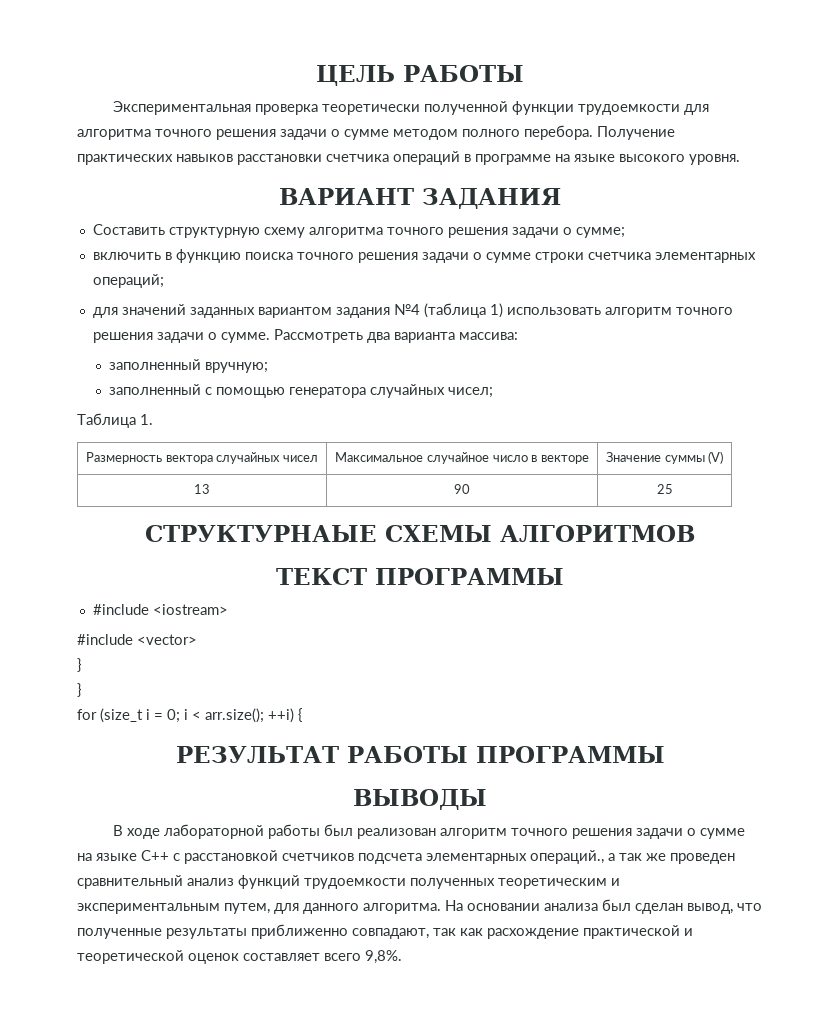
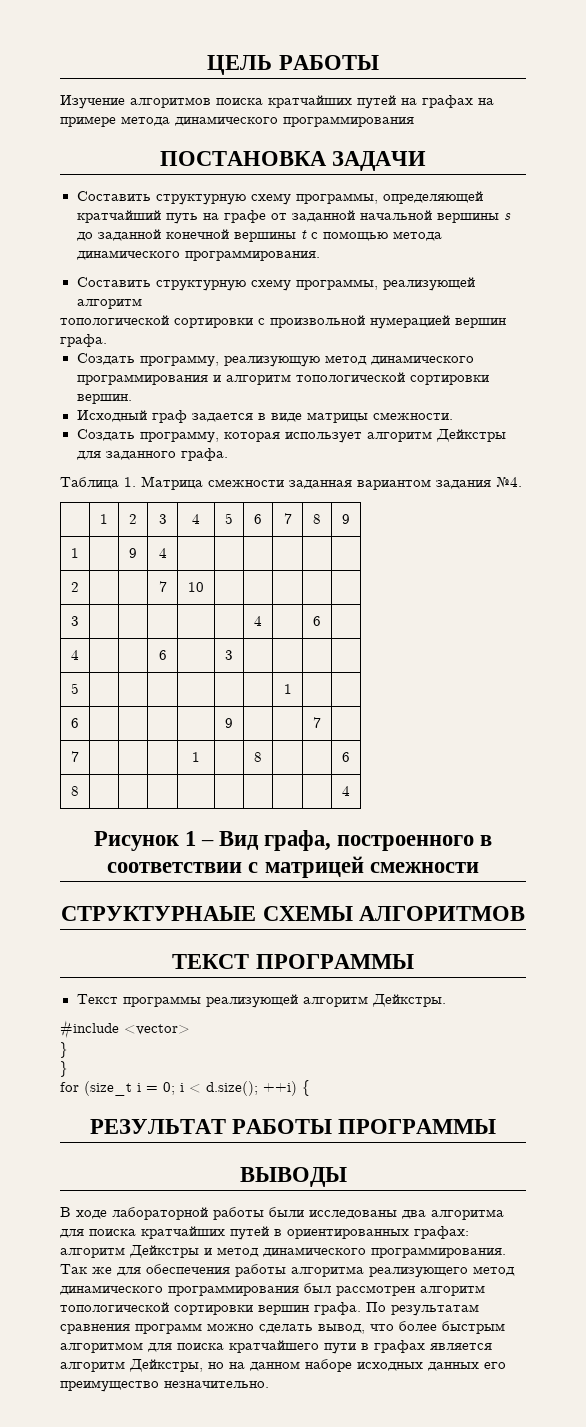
- Экспериментальная проверка теоретически полученной функции трудоемкости для алгоритма точного решения задачи о сумме методом полного перебора. Получение практических навыков расстановки счетчика операций в программе на языке высокого уровня.
- ВАРИАНТ ЗАДАНИЯ
- Составить структурную схему алгоритма точного решения задачи о сумме;
- включить в функцию поиска точного решения задачи о сумме строки счетчика элементарных операций;
- для значений заданных вариантом задания №4 (таблица 1) использовать алгоритм точного решения задачи о сумме. Рассмотреть два варианта массива:
- заполненный вручную;
- заполненный с помощью генератора случайных чисел;
- Таблица 1.
- Размерность вектора случайных чисел | Максимальное случайное число в векторе | Значение суммы (V)
- 13 | 90 | 25
+ Изучение алгоритмов поиска кратчайших путей на графах на примере метода динамического программирования
+ ПОСТАНОВКА ЗАДАЧИ
+ Составить структурную схему программы, определяющей кратчайший путь на графе от заданной начальной вершины s до заданной конечной вершины t с помощью метода динамического программирования.
+ Составить структурную схему программы, реализующей алгоритм
+ топологической сортировки с произвольной нумерацией вершин графа.
+ Создать программу, реализующую метод динамического программирования и алгоритм топологической сортировки вершин.
+ Исходный граф задается в виде матрицы смежности.
+ Создать программу, которая использует алгоритм Дейкстры для заданного графа.
+ Таблица 1. Матрица смежности заданная вариантом задания №4.
+ | 1 | 2 | 3 | 4 | 5 | 6 | 7 | 8 | 9
+ 1 | | 9 | 4 | | | | | |
+ 2 | | | 7 | 10 | | | | |
+ 3 | | | | | | 4 | | 6 |
+ 4 | | | 6 | | 3 | | | |
+ 5 | | | | | | | 1 | |
+ 6 | | | | | 9 | | | 7 |
+ 7 | | | | 1 | | 8 | | | 6
+ 8 | | | | | | | | | 4
+ Рисунок 1 – Вид графа, построенного в соответствии с матрицей смежности
- #include <iostream>
+ Текст программы реализующей алгоритм Дейкстры.
- for (size_t i = 0; i < arr.size(); ++i) {
+ for (size_t i = 0; i < d.size(); ++i) {
- В ходе лабораторной работы был реализован алгоритм точного решения задачи о сумме на языке C++ с расстановкой счетчиков подсчета элементарных операций., а так же проведен сравнительный анализ функций трудоемкости полученных теоретическим и экспериментальным путем, для данного алгоритма. На основании анализа был сделан вывод, что полученные результаты приближенно совпадают, так как расхождение практической и теоретической оценок составляет всего 9,8%.
+ В ходе лабораторной работы были исследованы два алгоритма для поиска кратчайших путей в ориентированных графах: алгоритм Дейкстры и метод динамического программирования. Так же для обеспечения работы алгоритма реализующего метод динамического программирования был рассмотрен алгоритм топологической сортировки вершин графа. По результатам сравнения программ можно сделать вывод, что более быстрым алгоритмом для поиска кратчайшего пути в графах является алгоритм Дейкстры, но на данном наборе исходных данных его преимущество незначительно.

